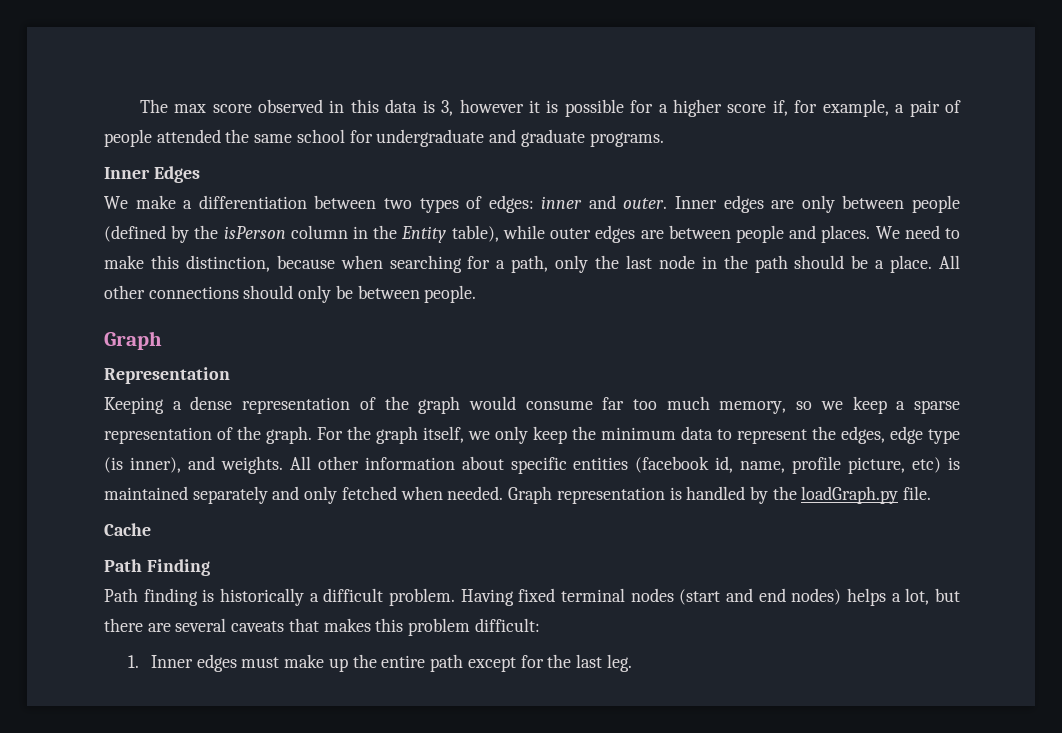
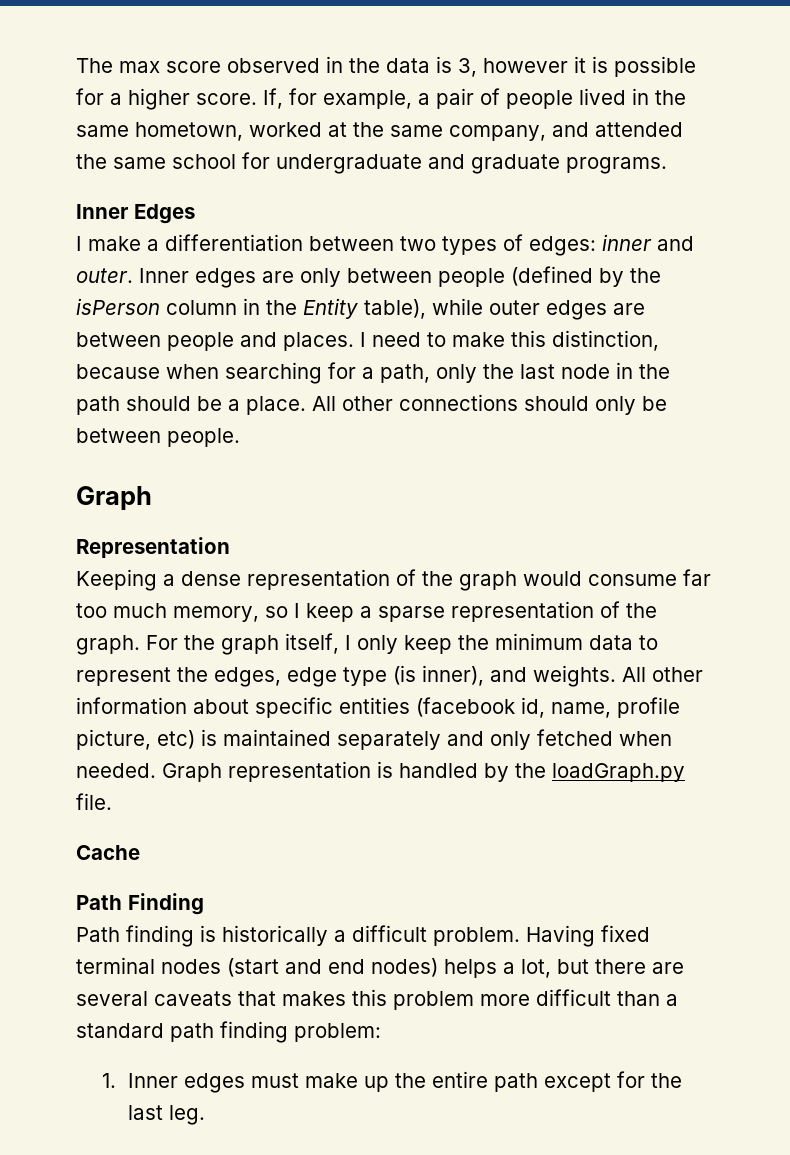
- The max score observed in this data is 3, however it is possible for a higher score if, for example, a pair of people attended the same school for undergraduate and graduate programs.
+ The max score observed in the data is 3, however it is possible for a higher score. If, for example, a pair of people lived in the same hometown, worked at the same company, and attended the same school for undergraduate and graduate programs.
- We make a differentiation between two types of edges: inner and outer.
+ I make a differentiation between two types of edges: inner and outer.
- We need to make this distinction, because when searching for a path, only the last node in the path should be a place.
+ I need to make this distinction, because when searching for a path, only the last node in the path should be a place.
- Keeping a dense representation of the graph would consume far too much memory, so we keep a sparse representation of the graph.
+ Keeping a dense representation of the graph would consume far too much memory, so I keep a sparse representation of the graph.
- For the graph itself, we only keep the minimum data to represent the edges, edge type (is inner), and weights.
+ For the graph itself, I only keep the minimum data to represent the edges, edge type (is inner), and weights.
- Having fixed terminal nodes (start and end nodes) helps a lot, but there are several caveats that makes this problem difficult:
+ Having fixed terminal nodes (start and end nodes) helps a lot, but there are several caveats that makes this problem more difficult than a standard path finding problem:

